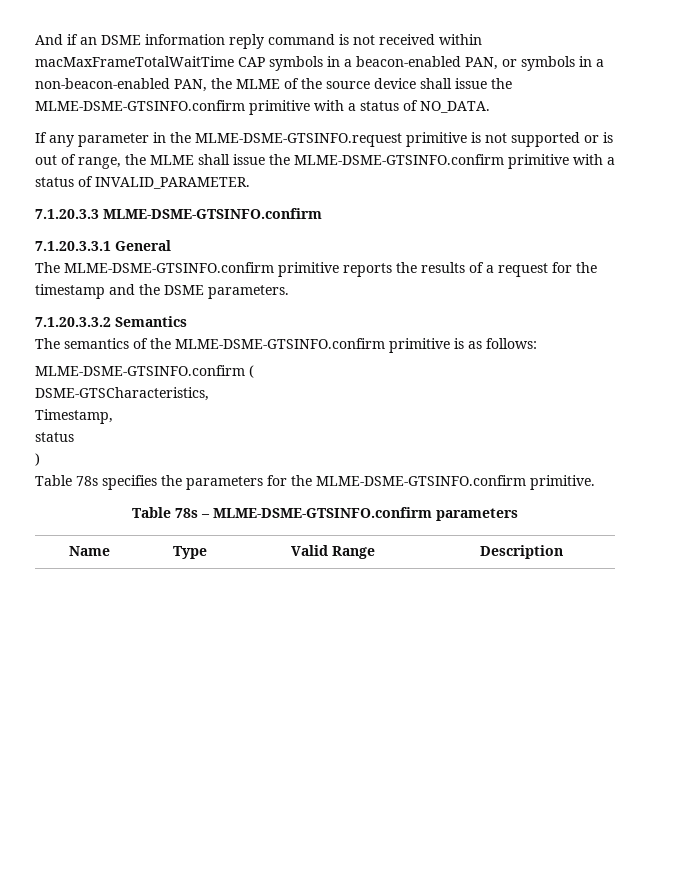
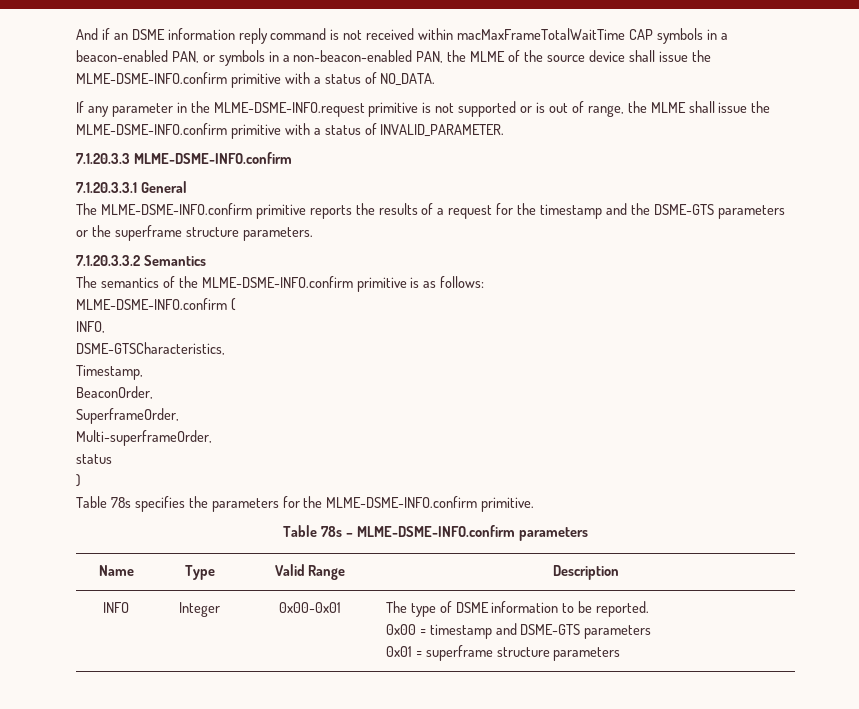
- And if an DSME information reply command is not received within macMaxFrameTotalWaitTime CAP symbols in a beacon-enabled PAN, or symbols in a non-beacon-enabled PAN, the MLME of the source device shall issue the MLME-DSME-GTSINFO.confirm primitive with a status of NO_DATA.
+ And if an DSME information reply command is not received within macMaxFrameTotalWaitTime CAP symbols in a beacon-enabled PAN, or symbols in a non-beacon-enabled PAN, the MLME of the source device shall issue the MLME-DSME-INFO.confirm primitive with a status of NO_DATA.
- If any parameter in the MLME-DSME-GTSINFO.request primitive is not supported or is out of range, the MLME shall issue the MLME-DSME-GTSINFO.confirm primitive with a status of INVALID_PARAMETER.
+ If any parameter in the MLME-DSME-INFO.request primitive is not supported or is out of range, the MLME shall issue the MLME-DSME-INFO.confirm primitive with a status of INVALID_PARAMETER.
- 7.1.20.3.3 MLME-DSME-GTSINFO.confirm
+ 7.1.20.3.3 MLME-DSME-INFO.confirm
- The MLME-DSME-GTSINFO.confirm primitive reports the results of a request for the timestamp and the DSME parameters.
+ The MLME-DSME-INFO.confirm primitive reports the results of a request for the timestamp and the DSME-GTS parameters or the superframe structure parameters.
- The semantics of the MLME-DSME-GTSINFO.confirm primitive is as follows:
+ The semantics of the MLME-DSME-INFO.confirm primitive is as follows:
- MLME-DSME-GTSINFO.confirm (
+ MLME-DSME-INFO.confirm (
+ INFO,
+ BeaconOrder,
+ SuperframeOrder,
+ Multi-superframeOrder,
- Table 78s specifies the parameters for the MLME-DSME-GTSINFO.confirm primitive.
+ Table 78s specifies the parameters for the MLME-DSME-INFO.confirm primitive.
- Table 78s – MLME-DSME-GTSINFO.confirm parameters
+ Table 78s – MLME-DSME-INFO.confirm parameters
+ INFO | Integer | 0x00-0x01 | The type of DSME information to be reported.
+ 0x00 = timestamp and DSME-GTS parameters
+ 0x01 = superframe structure parameters

